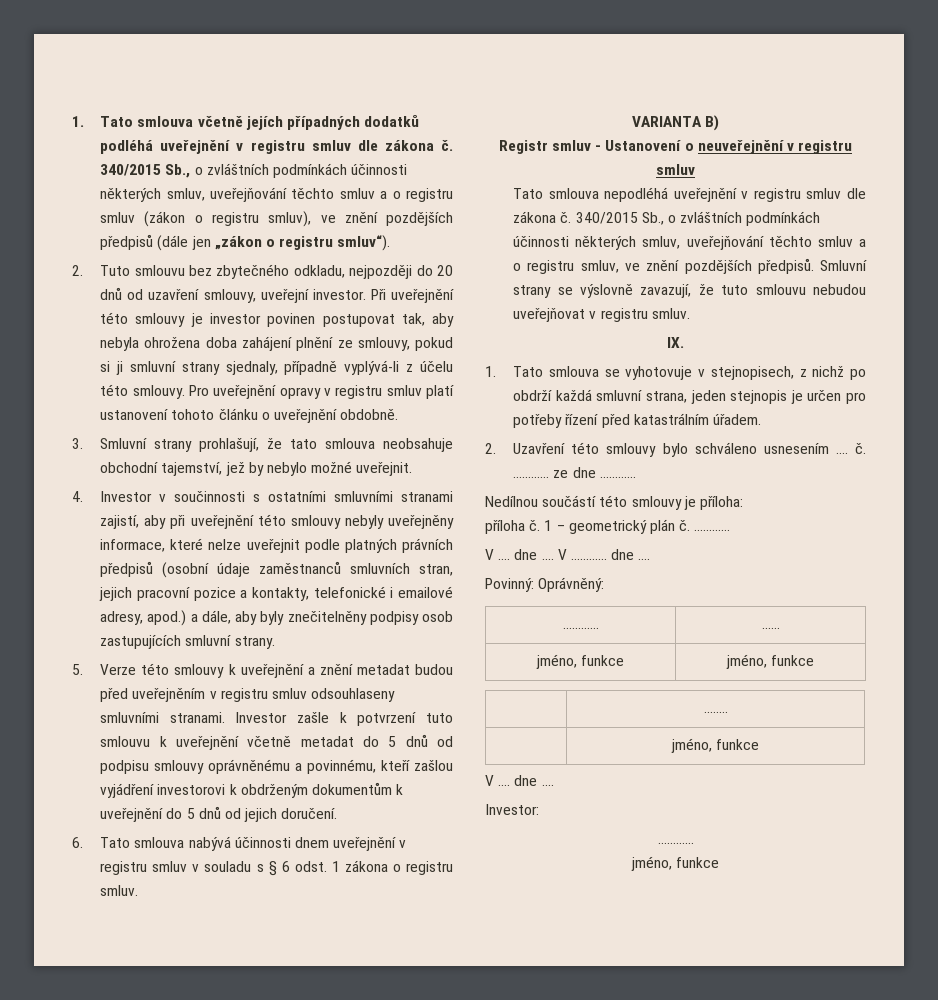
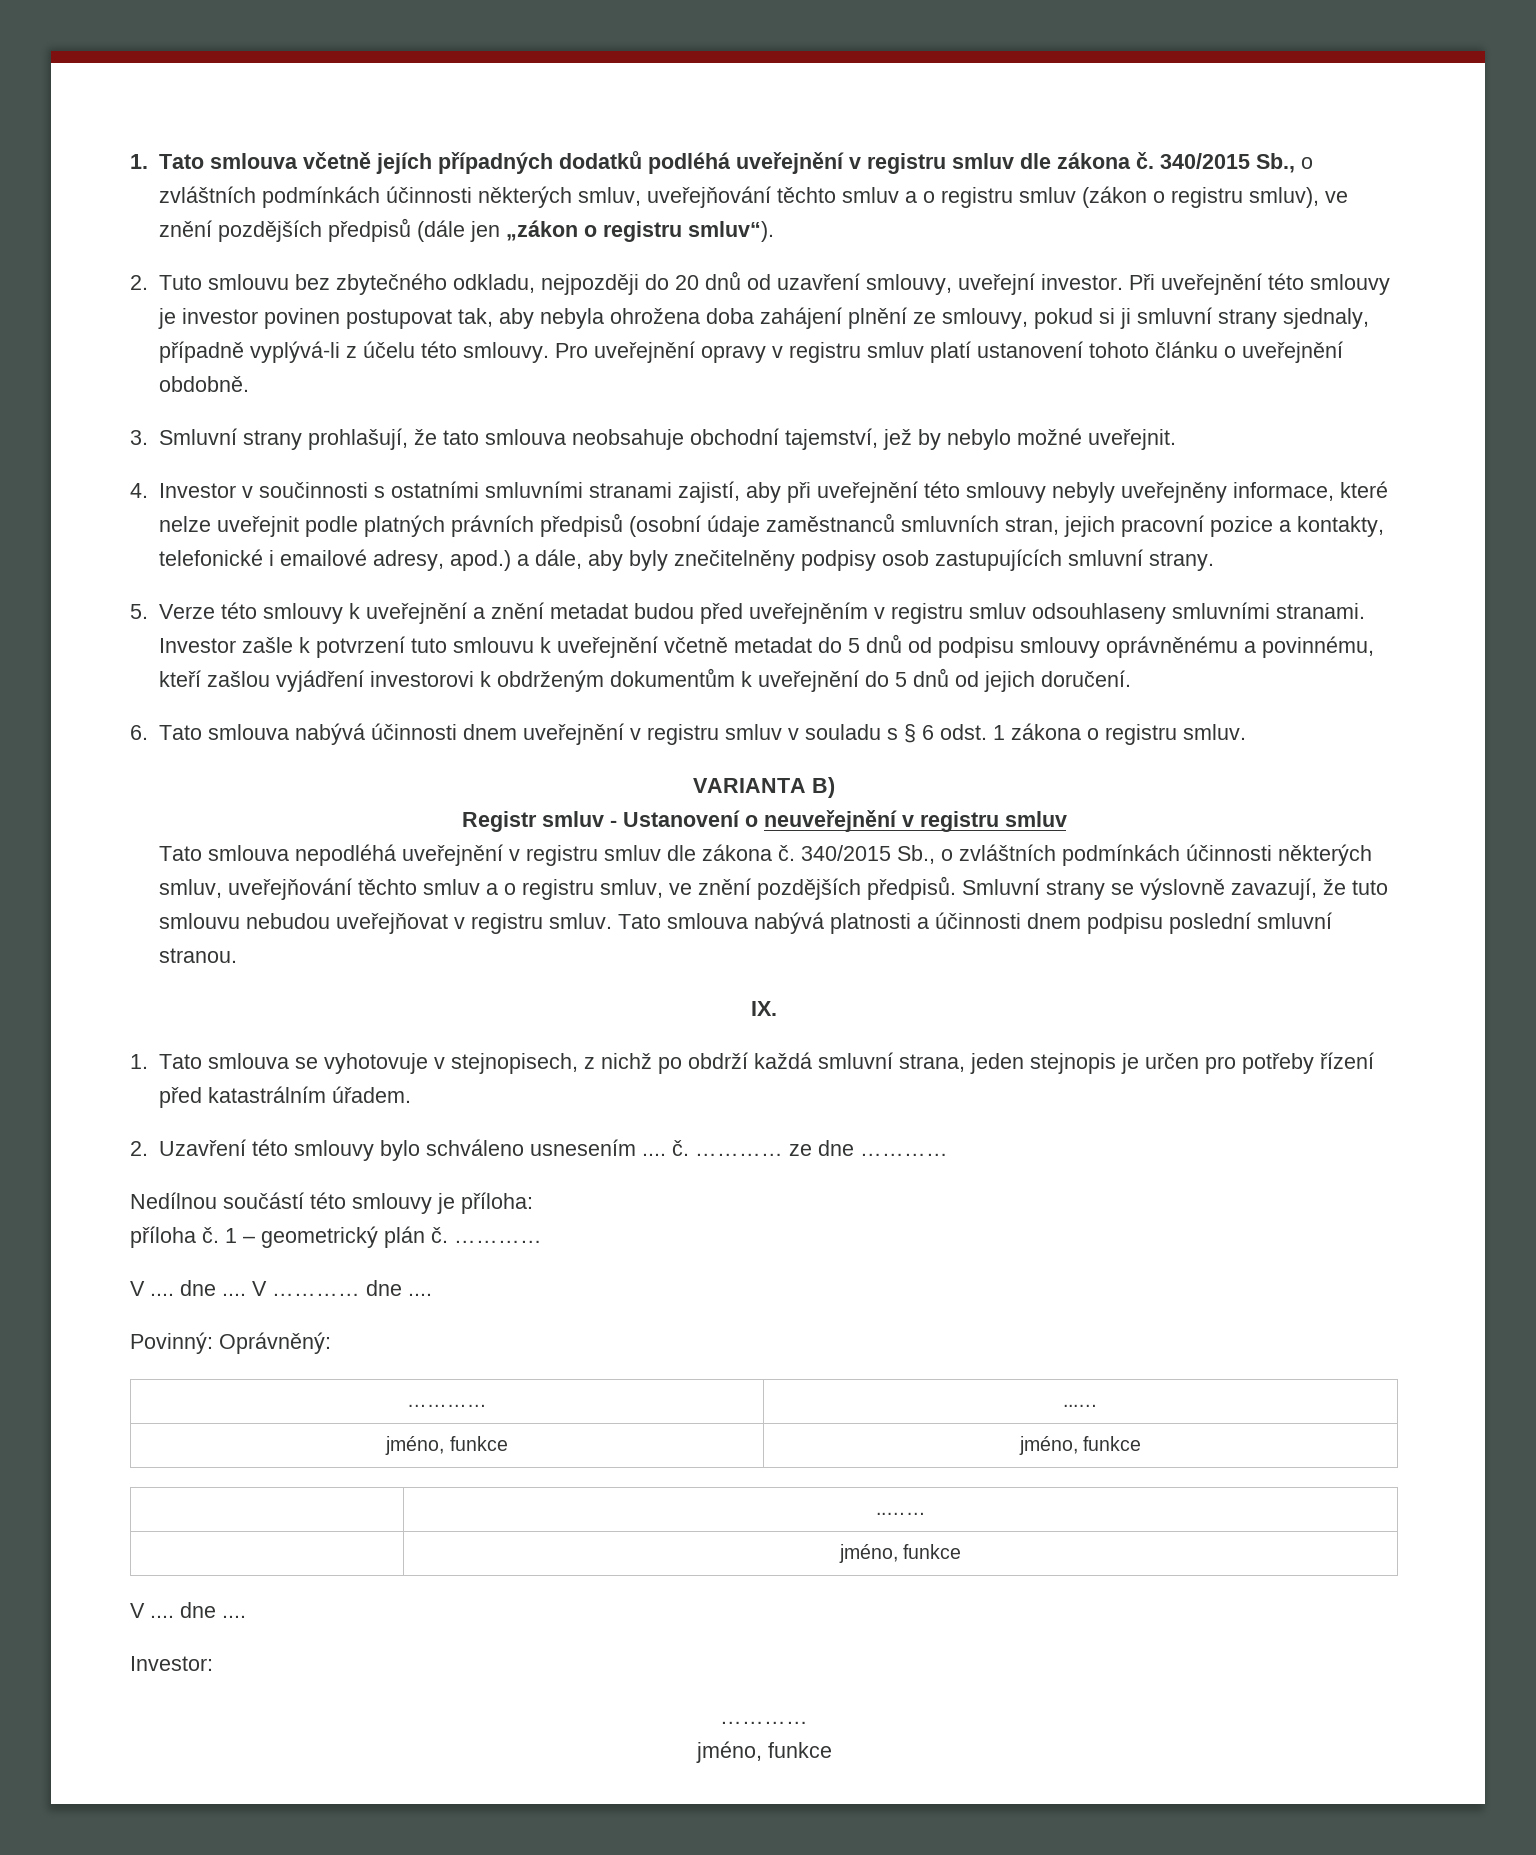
+ Tato smlouva nabývá platnosti a účinnosti dnem podpisu poslední smluvní stranou.

